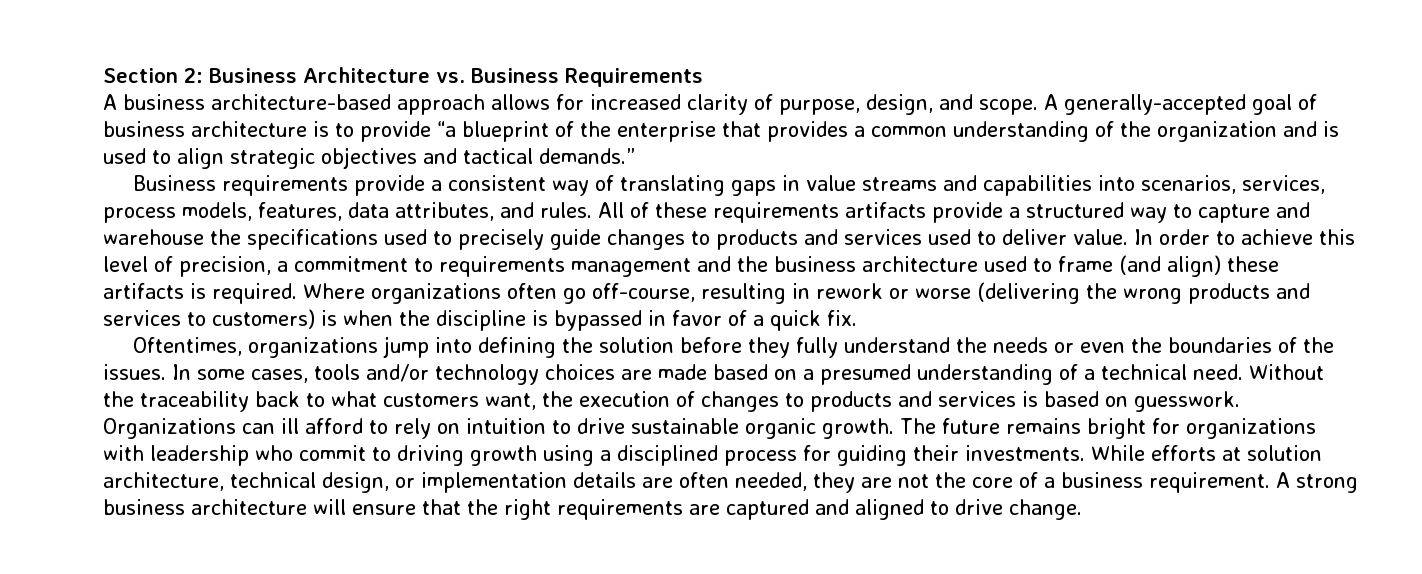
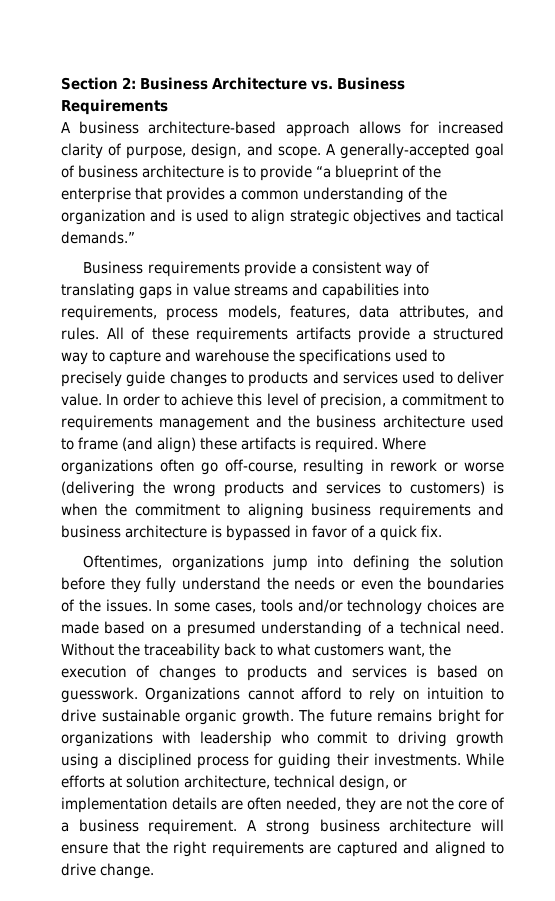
- Business requirements provide a consistent way of translating gaps in value streams and capabilities into scenarios, services, process models, features, data attributes, and rules.
+ Business requirements provide a consistent way of translating gaps in value streams and capabilities into requirements, process models, features, data attributes, and rules.
- Where organizations often go off-course, resulting in rework or worse (delivering the wrong products and services to customers) is when the discipline is bypassed in favor of a quick fix.
+ Where organizations often go off-course, resulting in rework or worse (delivering the wrong products and services to customers) is when the commitment to aligning business requirements and business architecture is bypassed in favor of a quick fix.
- Organizations can ill afford to rely on intuition to drive sustainable organic growth.
+ Organizations cannot afford to rely on intuition to drive sustainable organic growth.

